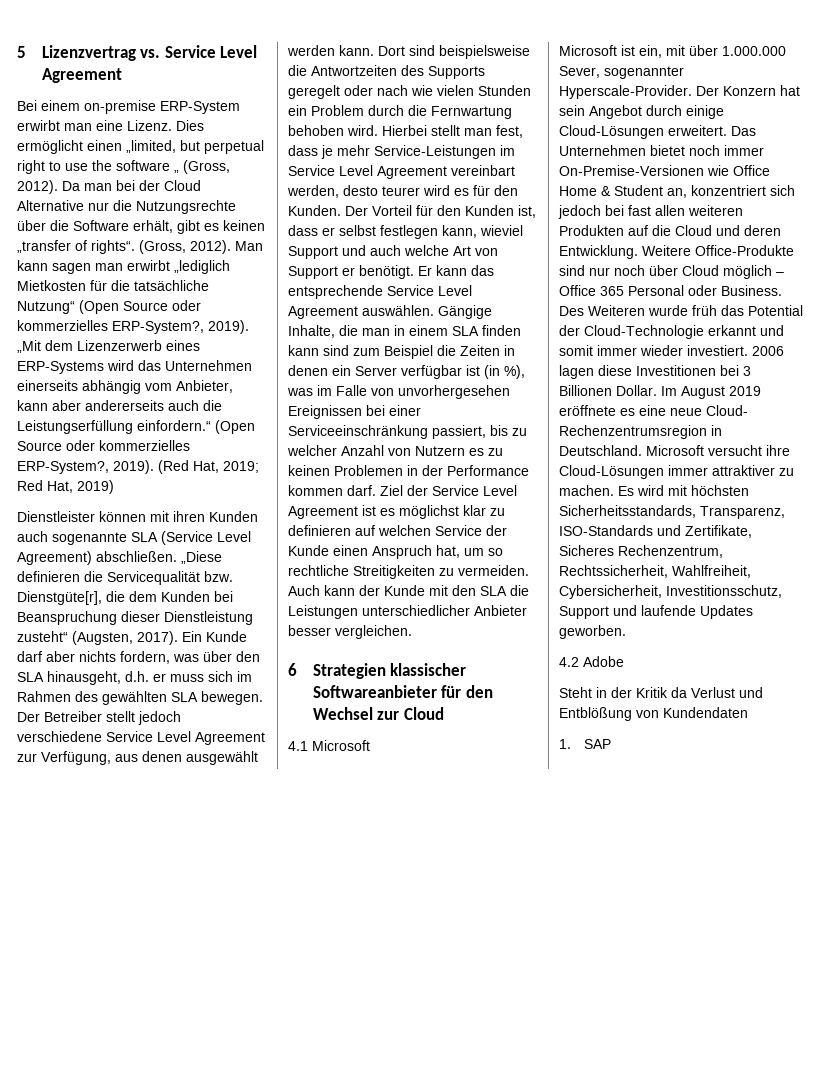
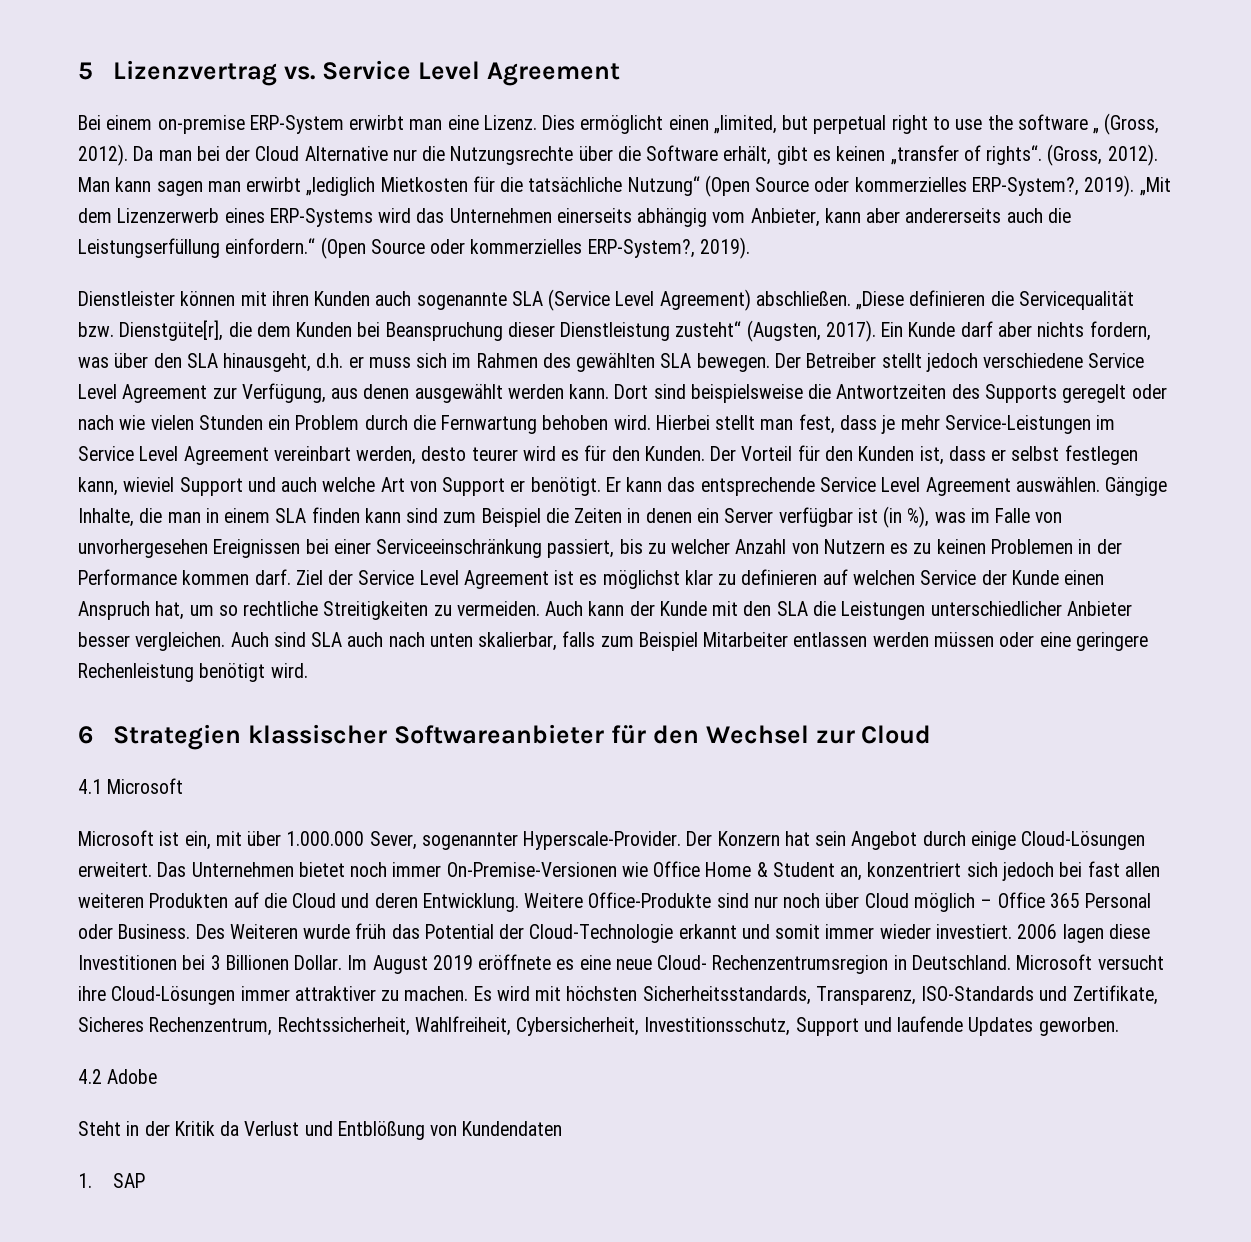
- (Red Hat, 2019; Red Hat, 2019)
+ Auch sind SLA auch nach unten skalierbar, falls zum Beispiel Mitarbeiter entlassen werden müssen oder eine geringere Rechenleistung benötigt wird.

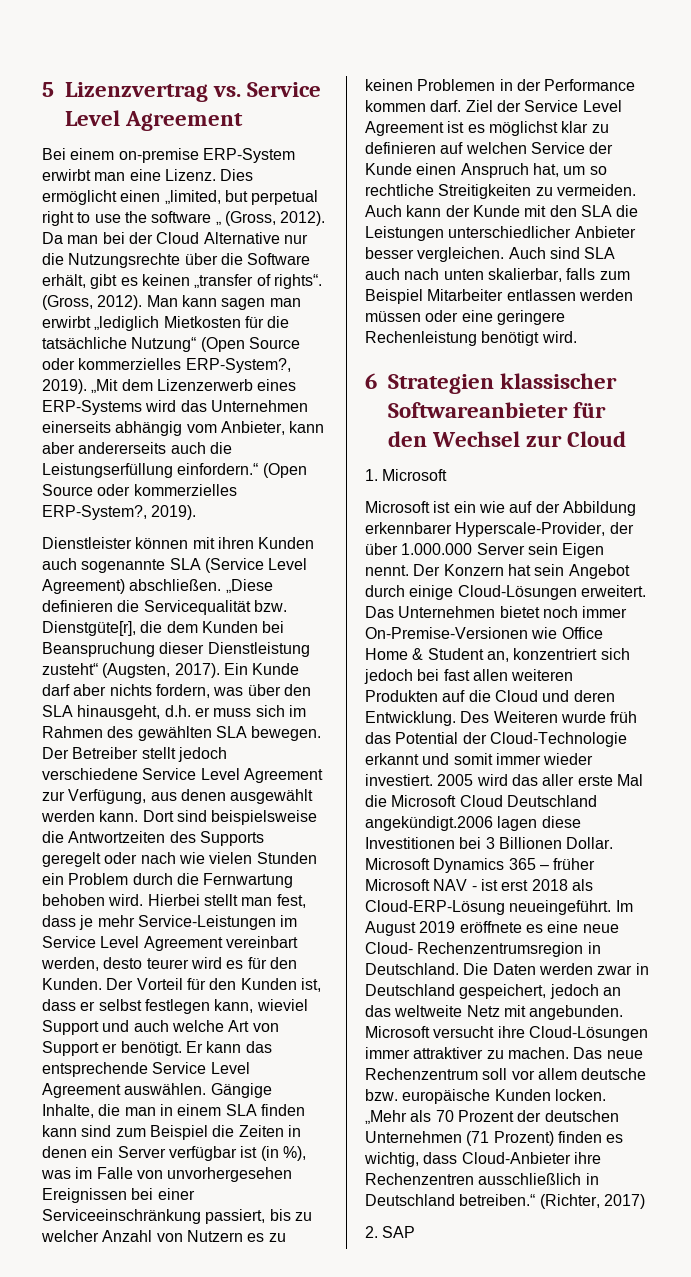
- 4.1 Microsoft
+ 1. Microsoft
- Microsoft ist ein, mit über 1.000.000 Sever, sogenannter Hyperscale-Provider.
+ Microsoft ist ein wie auf der Abbildung erkennbarer Hyperscale-Provider, der über 1.000.000 Server sein Eigen nennt.
- Weitere Office-Produkte sind nur noch über Cloud möglich – Office 365 Personal oder Business.
- 2006 lagen diese Investitionen bei 3 Billionen Dollar.
+ 2005 wird das aller erste Mal die Microsoft Cloud Deutschland angekündigt.2006 lagen diese Investitionen bei 3 Billionen Dollar.
+ Microsoft Dynamics 365 – früher Microsoft NAV - ist erst 2018 als Cloud-ERP-Lösung neueingeführt.
+ Die Daten werden zwar in Deutschland gespeichert, jedoch an das weltweite Netz mit angebunden.
- Es wird mit höchsten Sicherheitsstandards, Transparenz, ISO-Standards und Zertifikate, Sicheres Rechenzentrum, Rechtssicherheit, Wahlfreiheit, Cybersicherheit, Investitionsschutz, Support und laufende Updates geworben.
- 4.2 Adobe
- Steht in der Kritik da Verlust und Entblößung von Kundendaten
- 1. SAP
+ Das neue Rechenzentrum soll vor allem deutsche bzw. europäische Kunden locken. „Mehr als 70 Prozent der deutschen Unternehmen (71 Prozent) finden es wichtig, dass Cloud-Anbieter ihre Rechenzentren ausschließlich in Deutschland betreiben.“ (Richter, 2017)
+ 2. SAP

